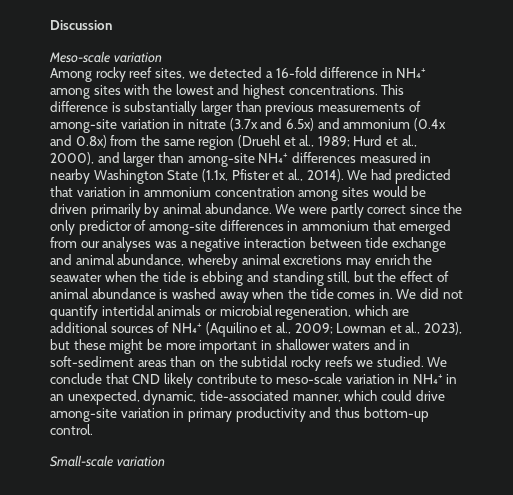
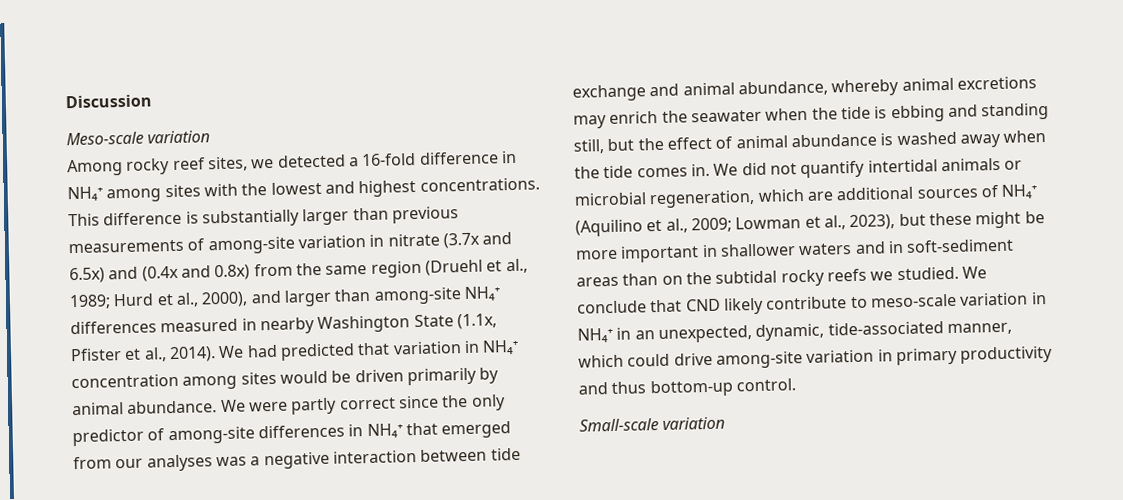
- This difference is substantially larger than previous measurements of among-site variation in nitrate (3.7x and 6.5x) and ammonium (0.4x and 0.8x) from the same region (Druehl et al., 1989; Hurd et al., 2000), and larger than among-site NH₄⁺ differences measured in nearby Washington State (1.1x, Pfister et al., 2014).
+ This difference is substantially larger than previous measurements of among-site variation in nitrate (3.7x and 6.5x) and (0.4x and 0.8x) from the same region (Druehl et al., 1989; Hurd et al., 2000), and larger than among-site NH₄⁺ differences measured in nearby Washington State (1.1x, Pfister et al., 2014).
- We had predicted that variation in ammonium concentration among sites would be driven primarily by animal abundance.
+ We had predicted that variation in NH₄⁺ concentration among sites would be driven primarily by animal abundance.
- We were partly correct since the only predictor of among-site differences in ammonium that emerged from our analyses was a negative interaction between tide exchange and animal abundance, whereby animal excretions may enrich the seawater when the tide is ebbing and standing still, but the effect of animal abundance is washed away when the tide comes in.
+ We were partly correct since the only predictor of among-site differences in NH₄⁺ that emerged from our analyses was a negative interaction between tide exchange and animal abundance, whereby animal excretions may enrich the seawater when the tide is ebbing and standing still, but the effect of animal abundance is washed away when the tide comes in.

